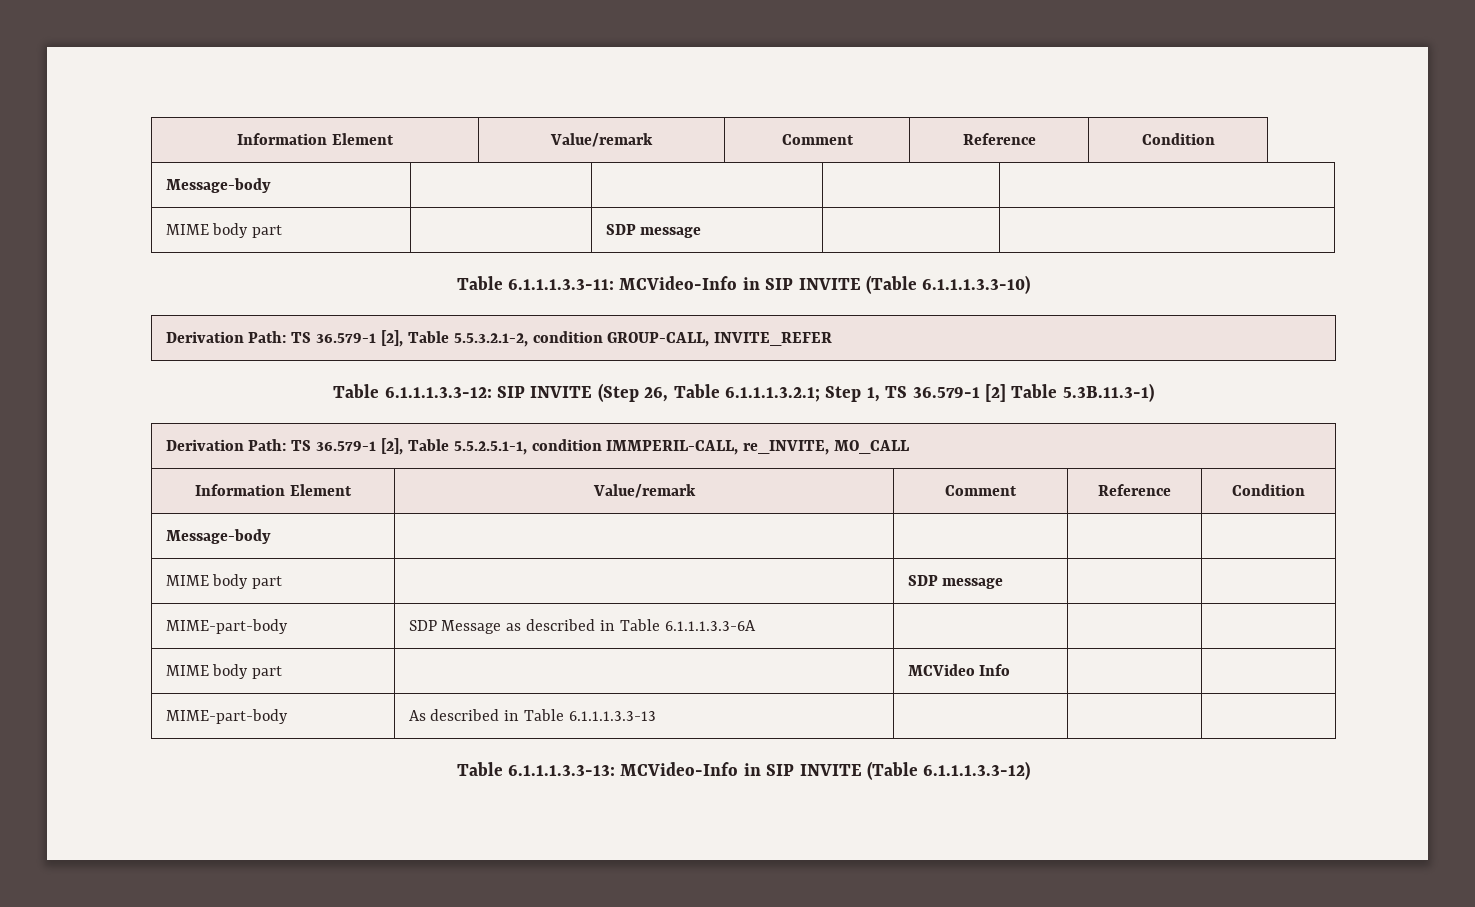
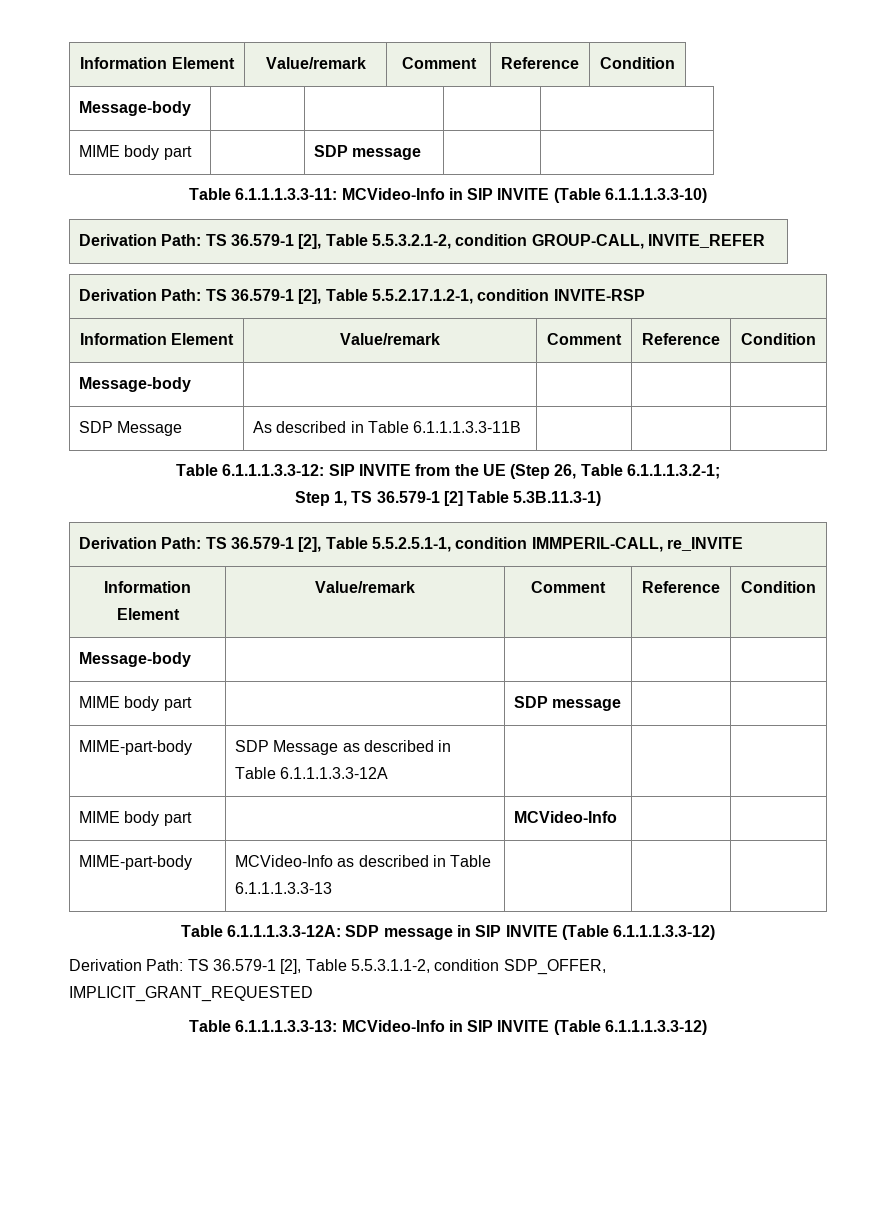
+ Derivation Path: TS 36.579-1 [2], Table 5.5.2.17.1.2-1, condition INVITE-RSP
+ Information Element | Value/remark | Comment | Reference | Condition
+ Message-body | | | |
+ SDP Message | As described in Table 6.1.1.1.3.3-11B | | |
- Table 6.1.1.1.3.3-12: SIP INVITE (Step 26, Table 6.1.1.1.3.2.1; Step 1, TS 36.579-1 [2] Table 5.3B.11.3-1)
+ Table 6.1.1.1.3.3-12: SIP INVITE from the UE (Step 26, Table 6.1.1.1.3.2-1;
+ Step 1, TS 36.579-1 [2] Table 5.3B.11.3-1)
- Derivation Path: TS 36.579-1 [2], Table 5.5.2.5.1-1, condition IMMPERIL-CALL, re_INVITE, MO_CALL
+ Derivation Path: TS 36.579-1 [2], Table 5.5.2.5.1-1, condition IMMPERIL-CALL, re_INVITE
- MIME-part-body | SDP Message as described in Table 6.1.1.1.3.3-6A | | |
- MIME body part | | MCVideo Info | |
- MIME-part-body | As described in Table 6.1.1.1.3.3-13 | | |
+ MIME-part-body | SDP Message as described in Table 6.1.1.1.3.3-12A | | |
+ MIME body part | | MCVideo-Info | |
+ MIME-part-body | MCVideo-Info as described in Table 6.1.1.1.3.3-13 | | |
+ Table 6.1.1.1.3.3-12A: SDP message in SIP INVITE (Table 6.1.1.1.3.3-12)
+ Derivation Path: TS 36.579-1 [2], Table 5.5.3.1.1-2, condition SDP_OFFER, IMPLICIT_GRANT_REQUESTED

